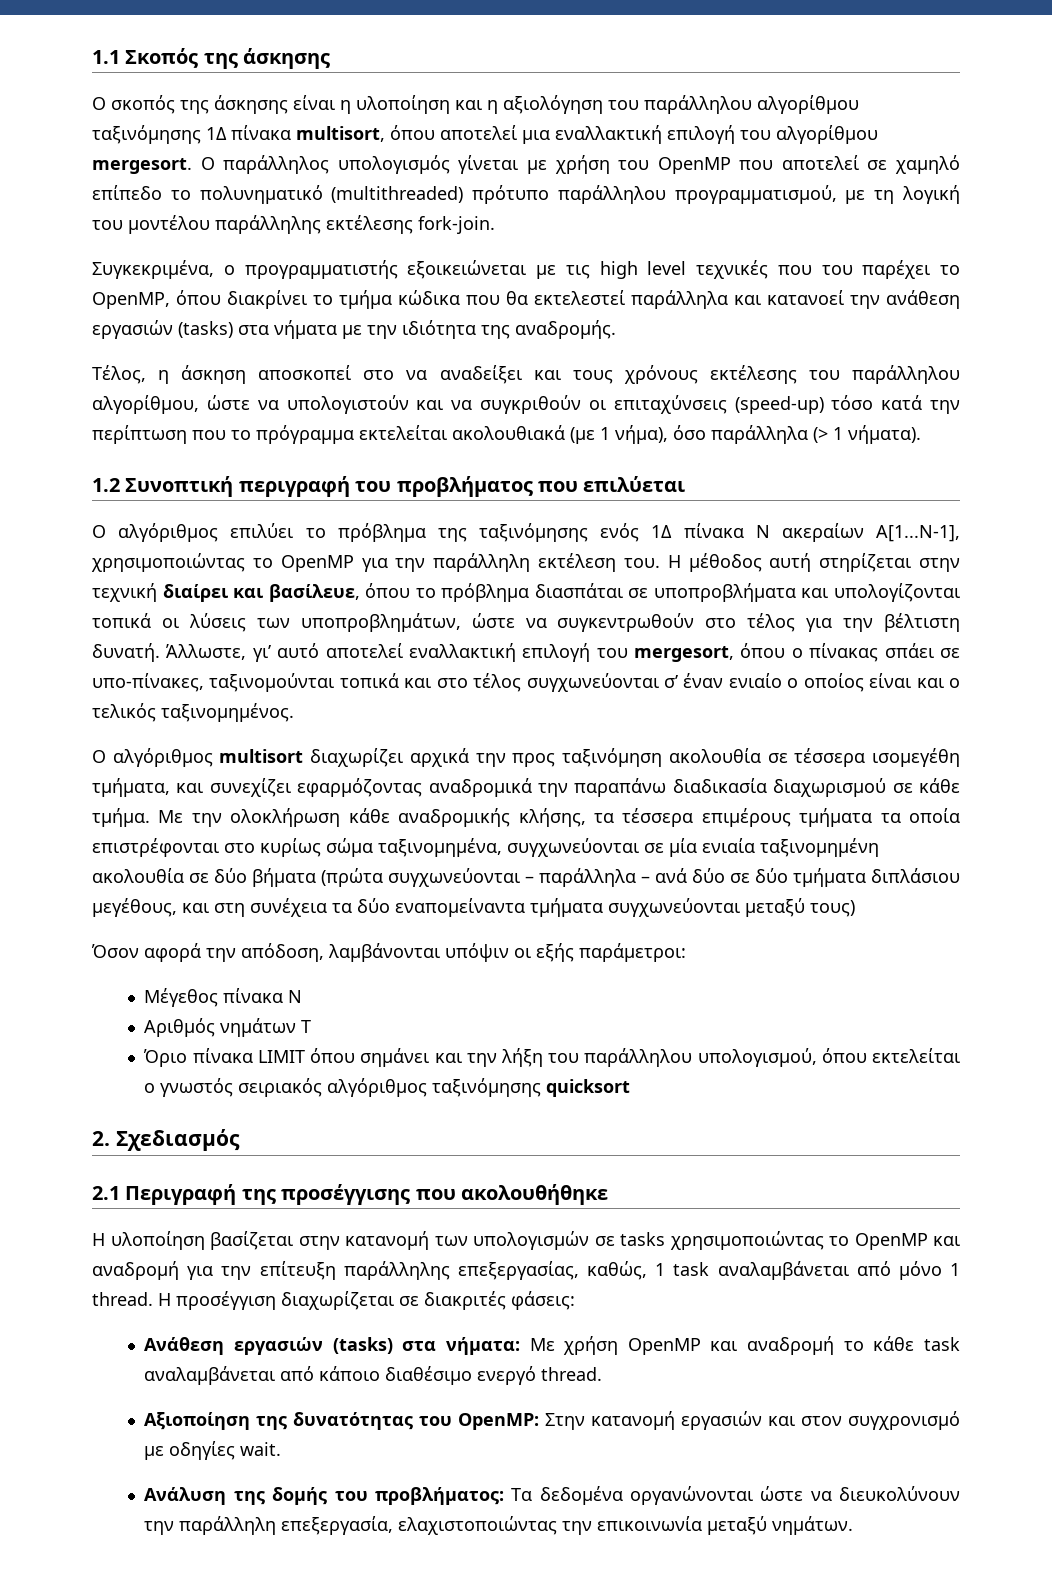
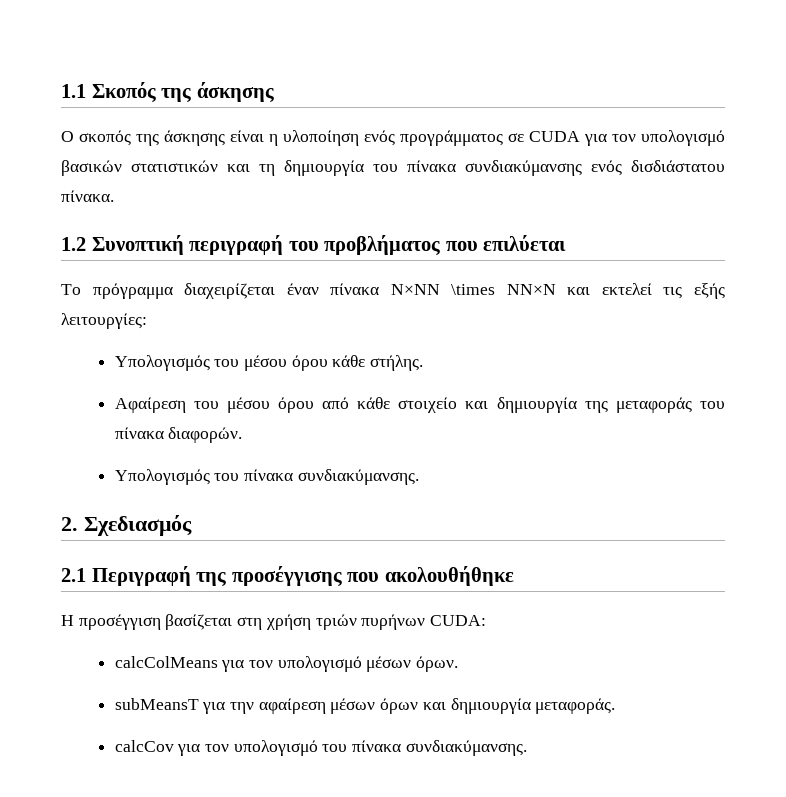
- Ο σκοπός της άσκησης είναι η υλοποίηση και η αξιολόγηση του παράλληλου αλγορίθμου ταξινόμησης 1Δ πίνακα multisort, όπου αποτελεί μια εναλλακτική επιλογή του αλγορίθμου mergesort. Ο παράλληλος υπολογισμός γίνεται με χρήση του OpenMP που αποτελεί σε χαμηλό επίπεδο το πολυνηματικό (multithreaded) πρότυπο παράλληλου προγραμματισμού, με τη λογική του μοντέλου παράλληλης εκτέλεσης fork-join.
- Συγκεκριμένα, ο προγραμματιστής εξοικειώνεται με τις high level τεχνικές που του παρέχει το OpenMP, όπου διακρίνει το τμήμα κώδικα που θα εκτελεστεί παράλληλα και κατανοεί την ανάθεση εργασιών (tasks) στα νήματα με την ιδιότητα της αναδρομής.
- Τέλος, η άσκηση αποσκοπεί στο να αναδείξει και τους χρόνους εκτέλεσης του παράλληλου αλγορίθμου, ώστε να υπολογιστούν και να συγκριθούν οι επιταχύνσεις (speed-up) τόσο κατά την περίπτωση που το πρόγραμμα εκτελείται ακολουθιακά (με 1 νήμα), όσο παράλληλα (> 1 νήματα).
+ Ο σκοπός της άσκησης είναι η υλοποίηση ενός προγράμματος σε CUDA για τον υπολογισμό βασικών στατιστικών και τη δημιουργία του πίνακα συνδιακύμανσης ενός δισδιάστατου πίνακα.
- Ο αλγόριθμος επιλύει το πρόβλημα της ταξινόμησης ενός 1Δ πίνακα Ν ακεραίων Α[1...Ν-1], χρησιμοποιώντας το OpenMP για την παράλληλη εκτέλεση του. Η μέθοδος αυτή στηρίζεται στην τεχνική διαίρει και βασίλευε, όπου το πρόβλημα διασπάται σε υποπροβλήματα και υπολογίζονται τοπικά οι λύσεις των υποπροβλημάτων, ώστε να συγκεντρωθούν στο τέλος για την βέλτιστη δυνατή. Άλλωστε, γι’ αυτό αποτελεί εναλλακτική επιλογή του mergesort, όπου ο πίνακας σπάει σε υπο-πίνακες, ταξινομούνται τοπικά και στο τέλος συγχωνεύονται σ’ έναν ενιαίο ο οποίος είναι και ο τελικός ταξινομημένος.
- O αλγόριθμος multisort διαχωρίζει αρχικά την προς ταξινόμηση ακολουθία σε τέσσερα ισομεγέθη τμήματα, και συνεχίζει εφαρμόζοντας αναδρομικά την παραπάνω διαδικασία διαχωρισμού σε κάθε τμήμα. Με την ολοκλήρωση κάθε αναδρομικής κλήσης, τα τέσσερα επιμέρους τμήματα τα οποία επιστρέφονται στο κυρίως σώμα ταξινομημένα, συγχωνεύονται σε μία ενιαία ταξινομημένη ακολουθία σε δύο βήματα (πρώτα συγχωνεύονται – παράλληλα – ανά δύο σε δύο τμήματα διπλάσιου μεγέθους, και στη συνέχεια τα δύο εναπομείναντα τμήματα συγχωνεύονται μεταξύ τους)
- Όσον αφορά την απόδοση, λαμβάνονται υπόψιν οι εξής παράμετροι:
- Μέγεθος πίνακα N
- Αριθμός νημάτων T
- Όριο πίνακα LIMIT όπου σημάνει και την λήξη του παράλληλου υπολογισμού, όπου εκτελείται ο γνωστός σειριακός αλγόριθμος ταξινόμησης quicksort
+ Το πρόγραμμα διαχειρίζεται έναν πίνακα N×NN \times NN×N και εκτελεί τις εξής λειτουργίες:
+ Υπολογισμός του μέσου όρου κάθε στήλης.
+ Αφαίρεση του μέσου όρου από κάθε στοιχείο και δημιουργία της μεταφοράς του πίνακα διαφορών.
+ Υπολογισμός του πίνακα συνδιακύμανσης.
- Η υλοποίηση βασίζεται στην κατανομή των υπολογισμών σε tasks χρησιμοποιώντας το OpenMP και αναδρομή για την επίτευξη παράλληλης επεξεργασίας, καθώς, 1 task αναλαμβάνεται από μόνο 1 thread. Η προσέγγιση διαχωρίζεται σε διακριτές φάσεις:
- Ανάθεση εργασιών (tasks) στα νήματα: Με χρήση OpenMP και αναδρομή το κάθε task αναλαμβάνεται από κάποιο διαθέσιμο ενεργό thread.
- Αξιοποίηση της δυνατότητας του OpenMP: Στην κατανομή εργασιών και στον συγχρονισμό με οδηγίες wait.
- Ανάλυση της δομής του προβλήματος: Τα δεδομένα οργανώνονται ώστε να διευκολύνουν την παράλληλη επεξεργασία, ελαχιστοποιώντας την επικοινωνία μεταξύ νημάτων.
+ Η προσέγγιση βασίζεται στη χρήση τριών πυρήνων CUDA:
+ calcColMeans για τον υπολογισμό μέσων όρων.
+ subMeansT για την αφαίρεση μέσων όρων και δημιουργία μεταφοράς.
+ calcCov για τον υπολογισμό του πίνακα συνδιακύμανσης.

